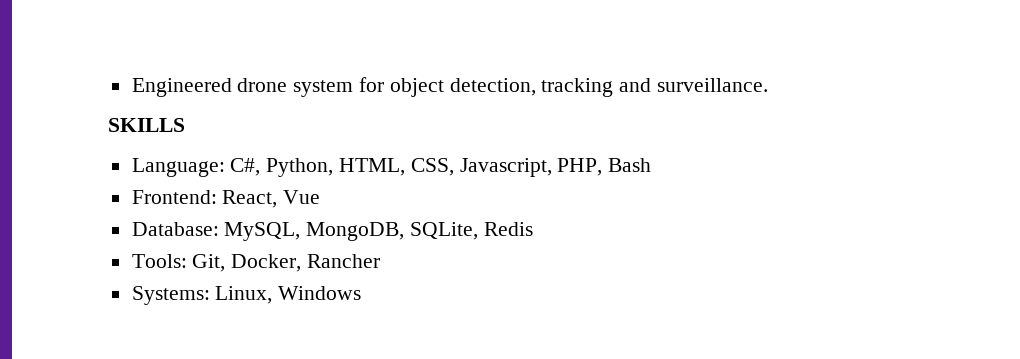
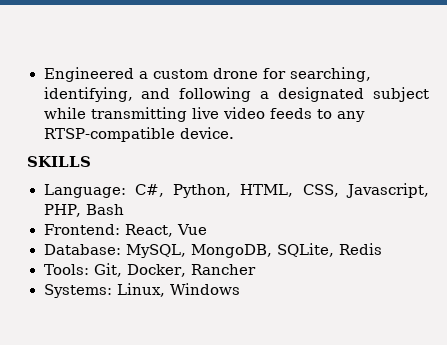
- Engineered drone system for object detection, tracking and surveillance.
+ Engineered a custom drone for searching, identifying, and following a designated subject while transmitting live video feeds to any RTSP-compatible device.

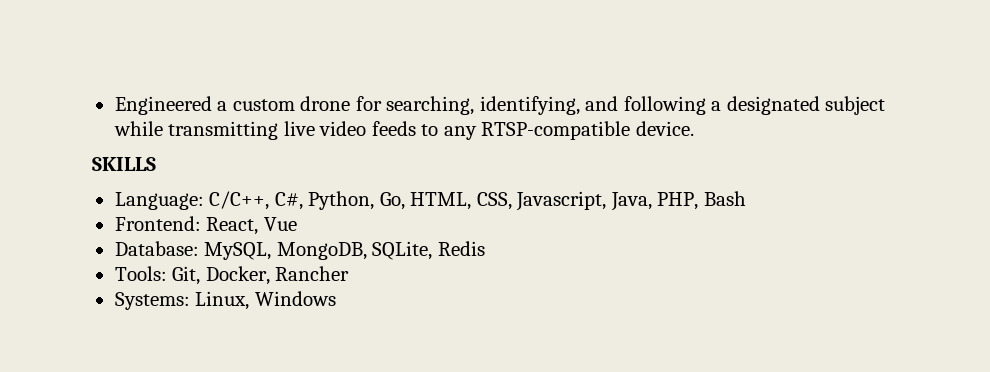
- Language: C#, Python, HTML, CSS, Javascript, PHP, Bash
+ Language: C/C++, C#, Python, Go, HTML, CSS, Javascript, Java, PHP, Bash

